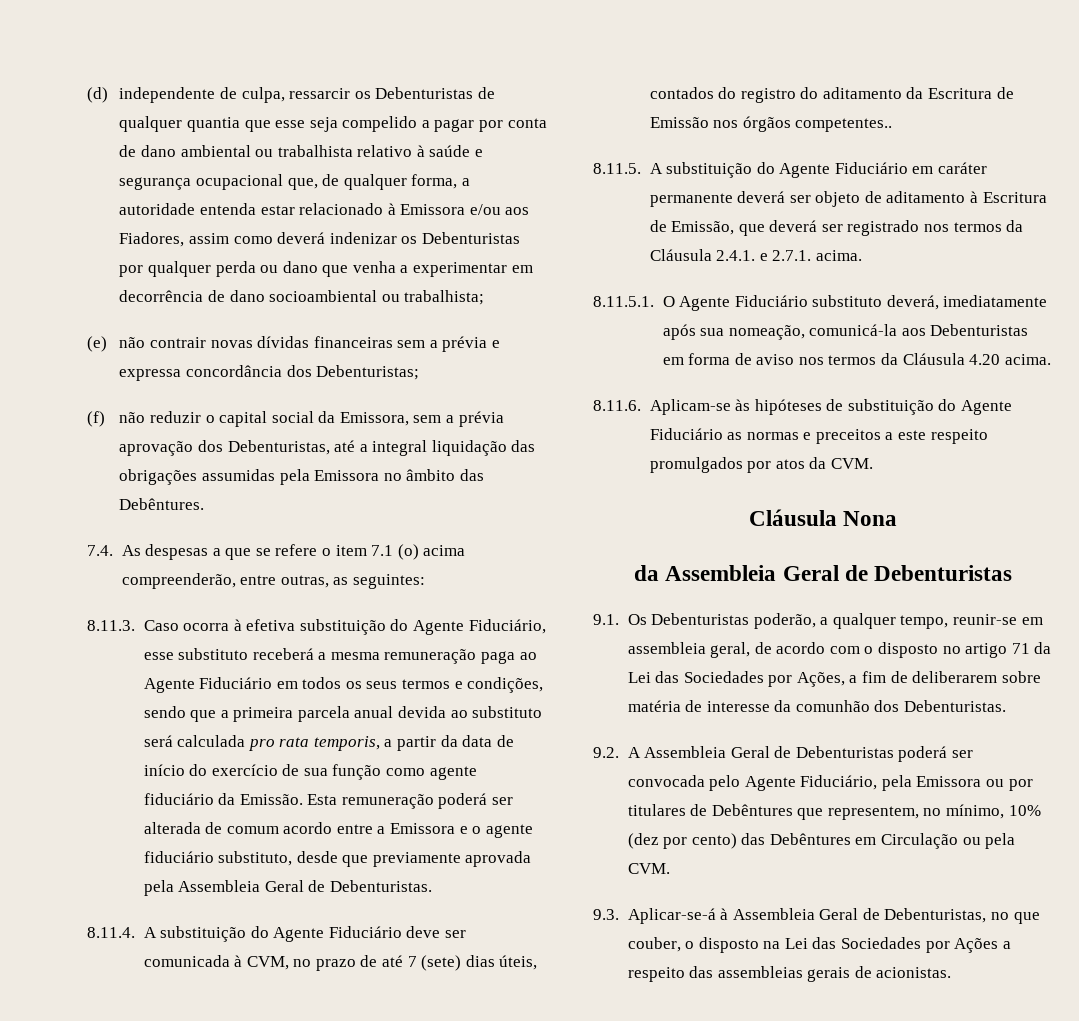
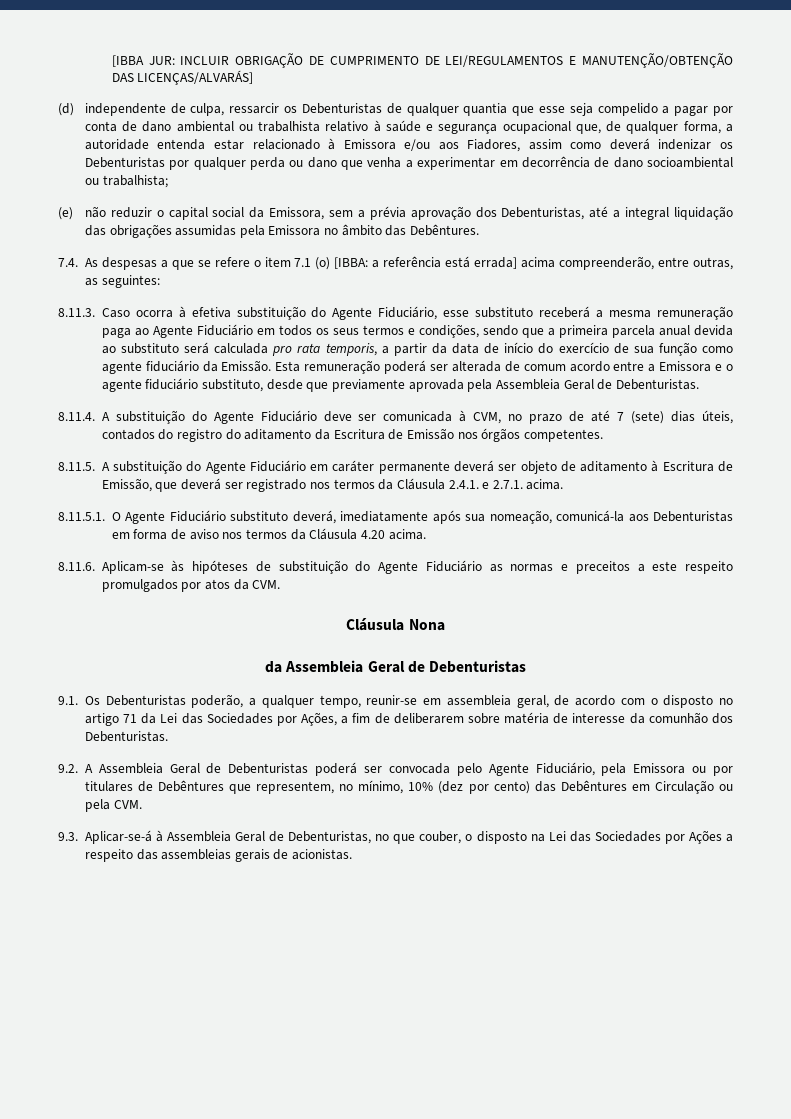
+ [IBBA JUR: INCLUIR OBRIGAÇÃO DE CUMPRIMENTO DE LEI/REGULAMENTOS E MANUTENÇÃO/OBTENÇÃO DAS LICENÇAS/ALVARÁS]
- (e) não contrair novas dívidas financeiras sem a prévia e expressa concordância dos Debenturistas;
- (f) não reduzir o capital social da Emissora, sem a prévia aprovação dos Debenturistas, até a integral liquidação das obrigações assumidas pela Emissora no âmbito das Debêntures.
+ (e) não reduzir o capital social da Emissora, sem a prévia aprovação dos Debenturistas, até a integral liquidação das obrigações assumidas pela Emissora no âmbito das Debêntures.
- 7.4. As despesas a que se refere o item 7.1 (o) acima compreenderão, entre outras, as seguintes:
+ 7.4. As despesas a que se refere o item 7.1 (o) [IBBA: a referência está errada] acima compreenderão, entre outras, as seguintes:
- 8.11.4. A substituição do Agente Fiduciário deve ser comunicada à CVM, no prazo de até 7 (sete) dias úteis, contados do registro do aditamento da Escritura de Emissão nos órgãos competentes..
+ 8.11.4. A substituição do Agente Fiduciário deve ser comunicada à CVM, no prazo de até 7 (sete) dias úteis, contados do registro do aditamento da Escritura de Emissão nos órgãos competentes.

